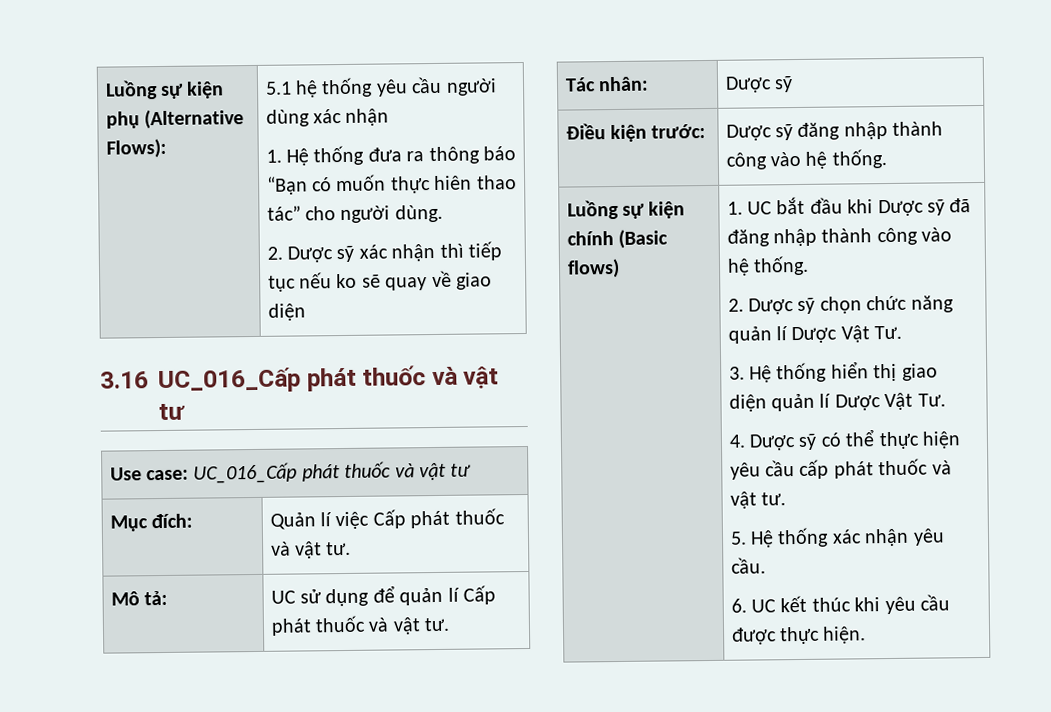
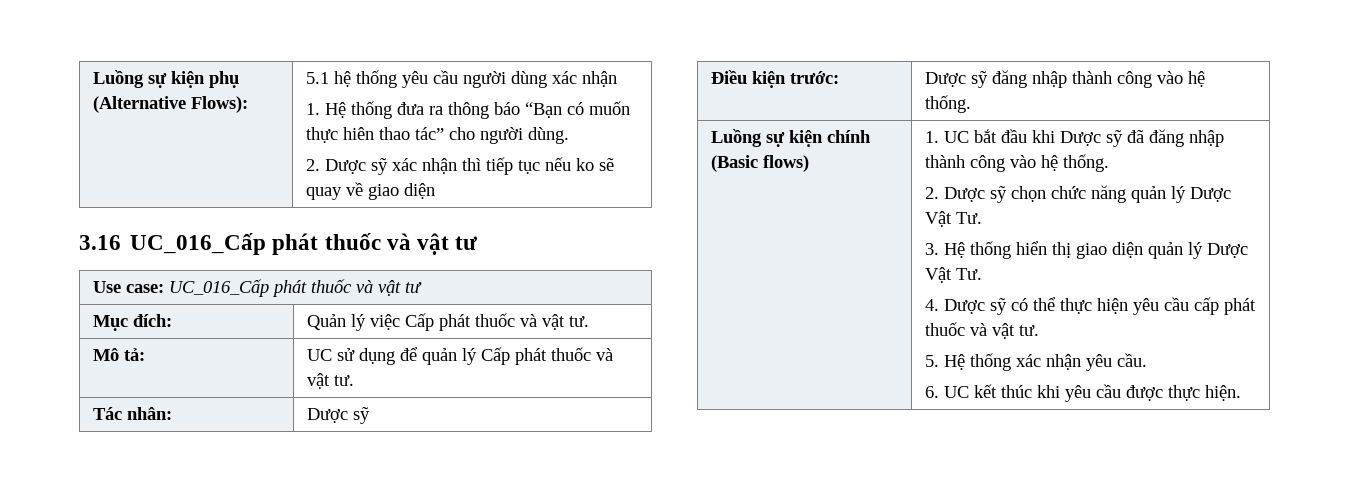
- Mục đích: | Quản lí việc Cấp phát thuốc và vật tư.
+ Mục đích: | Quản lý việc Cấp phát thuốc và vật tư.
- Mô tả: | UC sử dụng để quản lí Cấp phát thuốc và vật tư.
+ Mô tả: | UC sử dụng để quản lý Cấp phát thuốc và vật tư.
- 2. Dược sỹ chọn chức năng quản lí Dược Vật Tư.
+ 2. Dược sỹ chọn chức năng quản lý Dược Vật Tư.
- 3. Hệ thống hiển thị giao diện quản lí Dược Vật Tư.
+ 3. Hệ thống hiển thị giao diện quản lý Dược Vật Tư.

